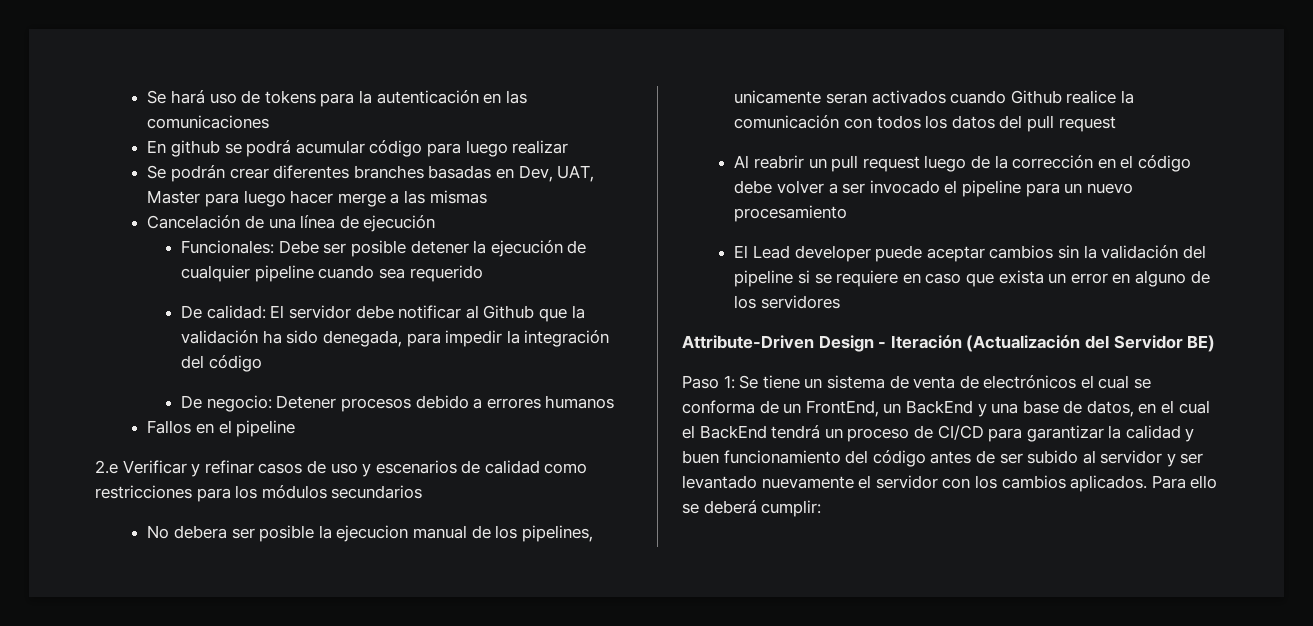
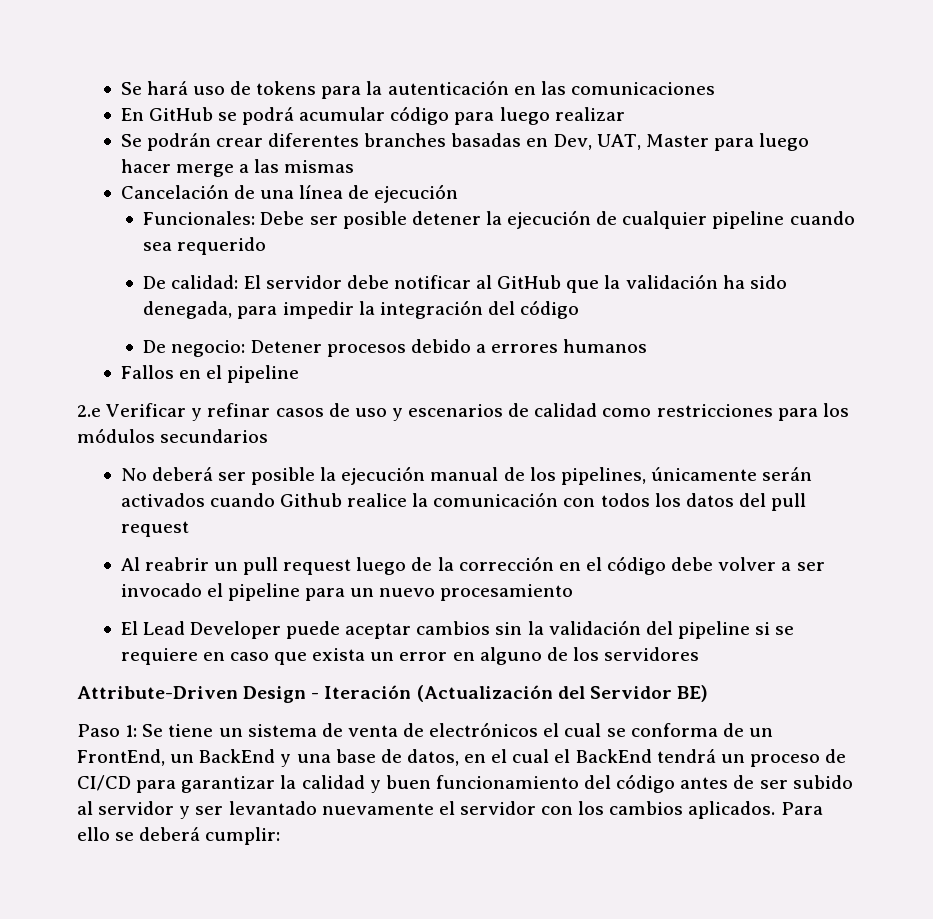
- En github se podrá acumular código para luego realizar
+ En GitHub se podrá acumular código para luego realizar
- De calidad: El servidor debe notificar al Github que la validación ha sido denegada, para impedir la integración del código
+ De calidad: El servidor debe notificar al GitHub que la validación ha sido denegada, para impedir la integración del código
- No debera ser posible la ejecucion manual de los pipelines, unicamente seran activados cuando Github realice la comunicación con todos los datos del pull request
+ No deberá ser posible la ejecución manual de los pipelines, únicamente serán activados cuando Github realice la comunicación con todos los datos del pull request
- El Lead developer puede aceptar cambios sin la validación del pipeline si se requiere en caso que exista un error en alguno de los servidores
+ El Lead Developer puede aceptar cambios sin la validación del pipeline si se requiere en caso que exista un error en alguno de los servidores

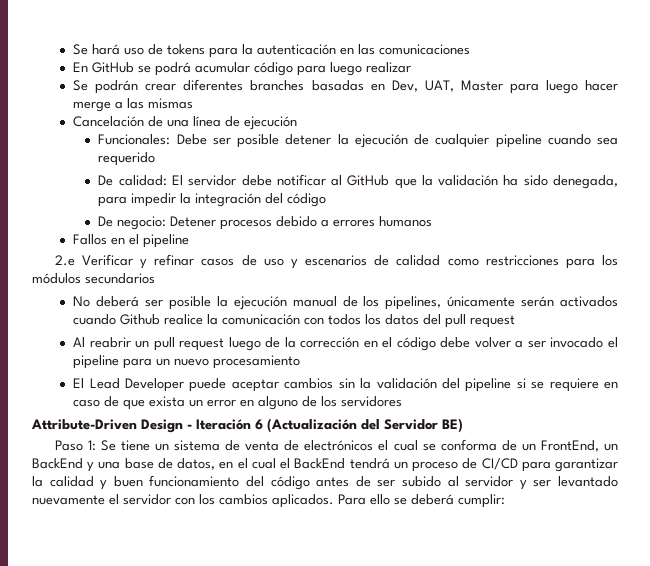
- El Lead Developer puede aceptar cambios sin la validación del pipeline si se requiere en caso que exista un error en alguno de los servidores
+ El Lead Developer puede aceptar cambios sin la validación del pipeline si se requiere en caso de que exista un error en alguno de los servidores
- Attribute-Driven Design - Iteración (Actualización del Servidor BE)
+ Attribute-Driven Design - Iteración 6 (Actualización del Servidor BE)

